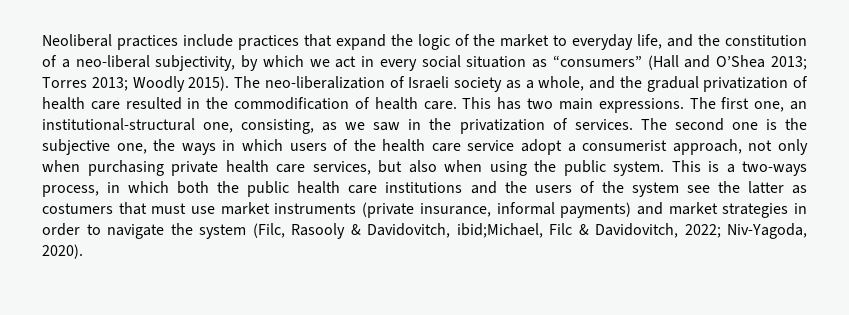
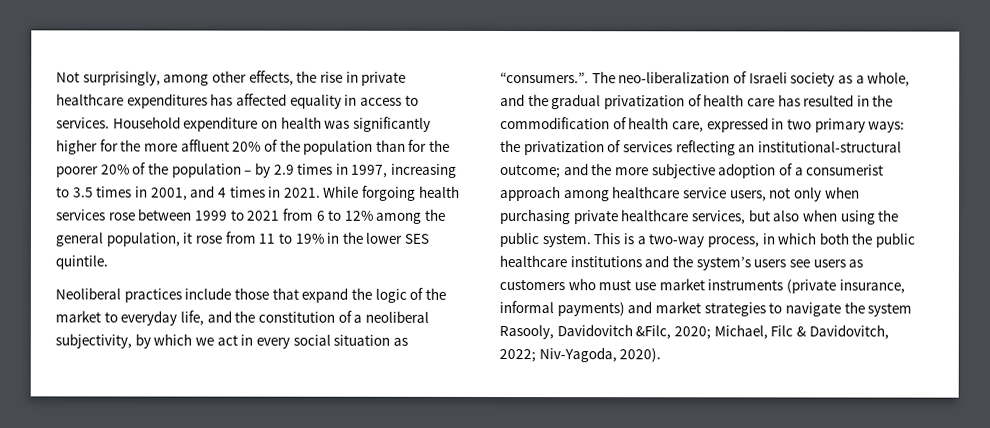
+ Not surprisingly, among other effects, the rise in private healthcare expenditures has affected equality in access to services. Household expenditure on health was significantly higher for the more affluent 20% of the population than for the poorer 20% of the population – by 2.9 times in 1997, increasing to 3.5 times in 2001, and 4 times in 2021. While forgoing health services rose between 1999 to 2021 from 6 to 12% among the general population, it rose from 11 to 19% in the lower SES quintile.
- Neoliberal practices include practices that expand the logic of the market to everyday life, and the constitution of a neo-liberal subjectivity, by which we act in every social situation as “consumers” (Hall and O’Shea 2013; Torres 2013; Woodly 2015). The neo-liberalization of Israeli society as a whole, and the gradual privatization of health care resulted in the commodification of health care. This has two main expressions. The first one, an institutional-structural one, consisting, as we saw in the privatization of services. The second one is the subjective one, the ways in which users of the health care service adopt a consumerist approach, not only when purchasing private health care services, but also when using the public system.
+ Neoliberal practices include those that expand the logic of the market to everyday life, and the constitution of a neoliberal subjectivity, by which we act in every social situation as “consumers.”. The neo-liberalization of Israeli society as a whole, and the gradual privatization of health care has resulted in the commodification of health care, expressed in two primary ways: the privatization of services reflecting an institutional-structural outcome; and the more subjective adoption of a consumerist approach among healthcare service users, not only when purchasing private healthcare services, but also when using the public system.
- This is a two-ways process, in which both the public health care institutions and the users of the system see the latter as costumers that must use market instruments (private insurance, informal payments) and market strategies in order to navigate the system (Filc, Rasooly & Davidovitch, ibid;Michael, Filc & Davidovitch, 2022; Niv-Yagoda, 2020).
+ This is a two-way process, in which both the public healthcare institutions and the system’s users see users as customers who must use market instruments (private insurance, informal payments) and market strategies to navigate the system Rasooly, Davidovitch &Filc, 2020; Michael, Filc & Davidovitch, 2022; Niv-Yagoda, 2020).

